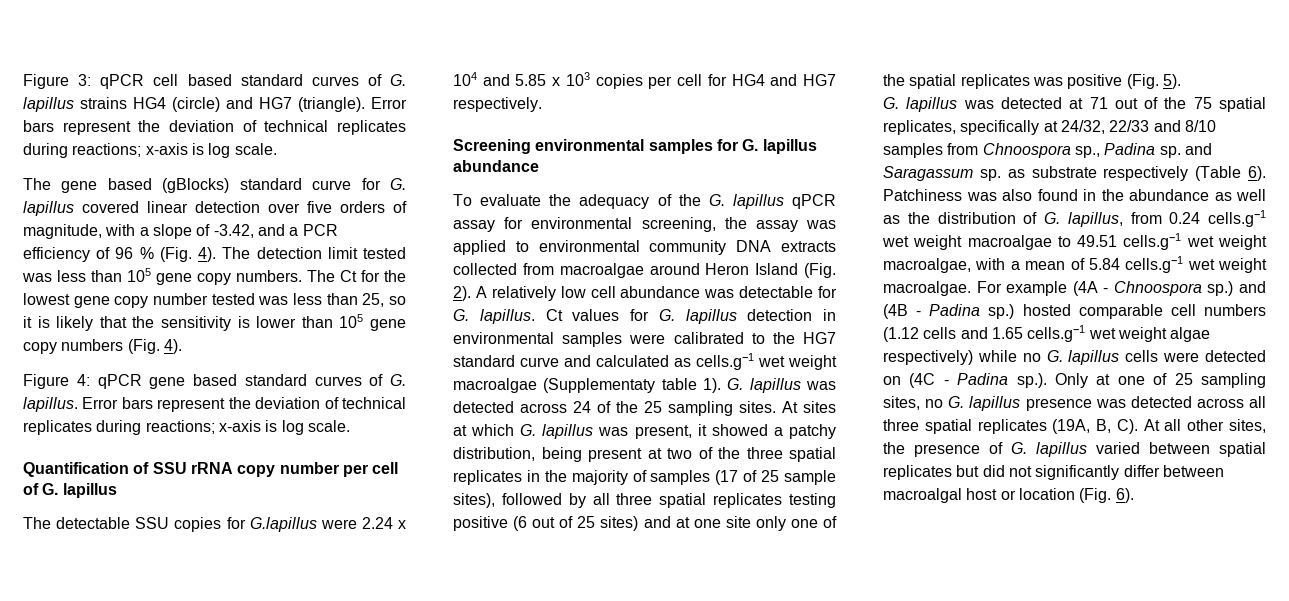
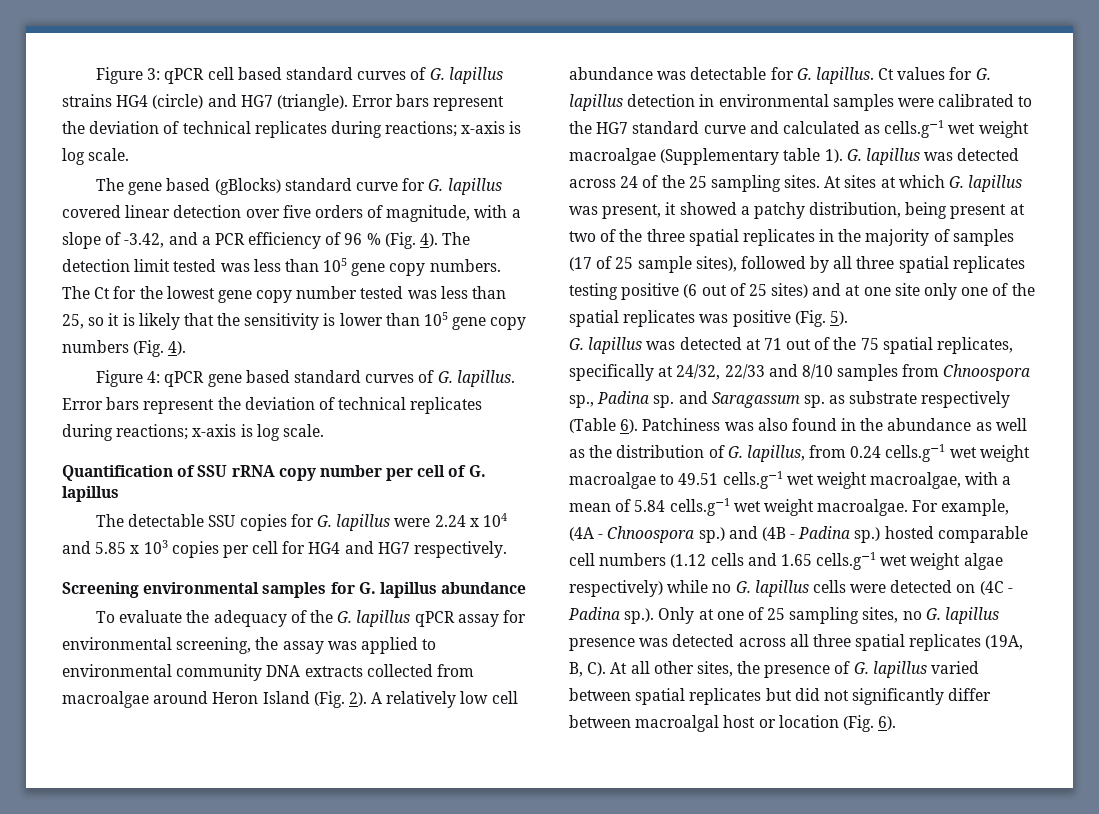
- The detectable SSU copies for G.lapillus were 2.24 x 104 and 5.85 x 103 copies per cell for HG4 and HG7 respectively.
+ The detectable SSU copies for G. lapillus were 2.24 x 104 and 5.85 x 103 copies per cell for HG4 and HG7 respectively.
- Ct values for G. lapillus detection in environmental samples were calibrated to the HG7 standard curve and calculated as cells.g−1 wet weight macroalgae (Supplementaty table 1).
+ Ct values for G. lapillus detection in environmental samples were calibrated to the HG7 standard curve and calculated as cells.g−1 wet weight macroalgae (Supplementary table 1).
- For example (4A - Chnoospora sp.) and (4B - Padina sp.) hosted comparable cell numbers (1.12 cells and 1.65 cells.g−1 wet weight algae respectively) while no G. lapillus cells were detected on (4C - Padina sp.). Only at one of 25 sampling sites, no G. lapillus presence was detected across all three spatial replicates (19A, B, C). At all other sites, the presence of G. lapillus varied between spatial replicates but did not significantly differ between macroalgal host or location (Fig. 6).
+ For example, (4A - Chnoospora sp.) and (4B - Padina sp.) hosted comparable cell numbers (1.12 cells and 1.65 cells.g−1 wet weight algae respectively) while no G. lapillus cells were detected on (4C - Padina sp.). Only at one of 25 sampling sites, no G. lapillus presence was detected across all three spatial replicates (19A, B, C). At all other sites, the presence of G. lapillus varied between spatial replicates but did not significantly differ between macroalgal host or location (Fig. 6).

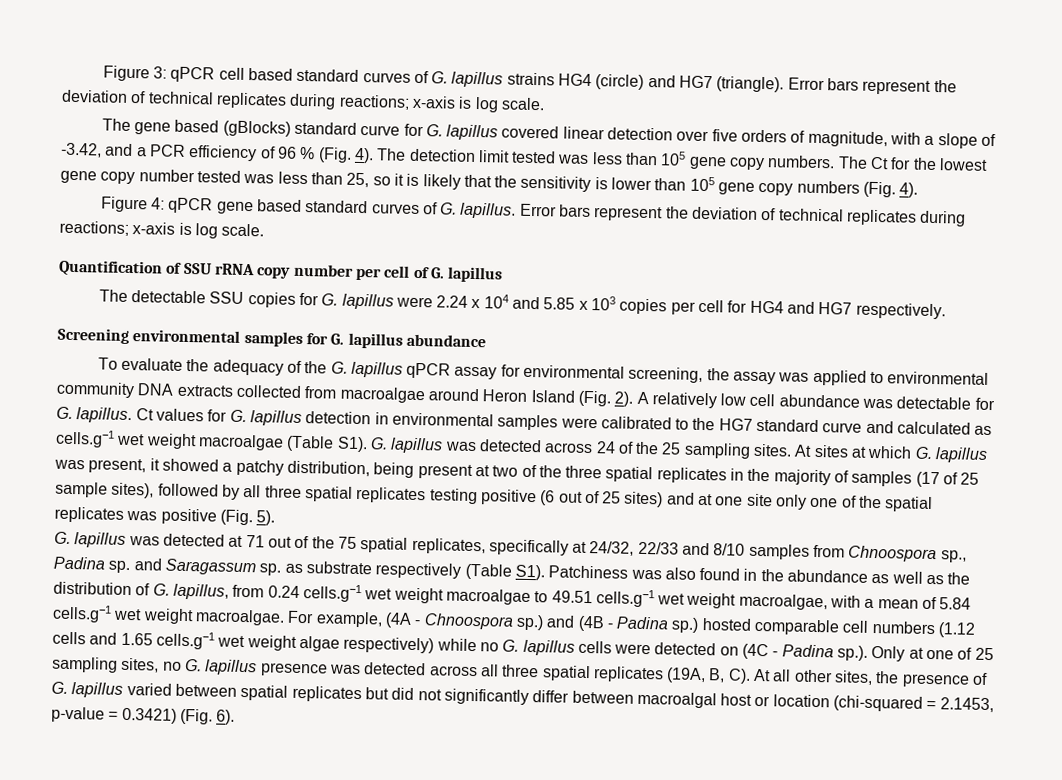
- Ct values for G. lapillus detection in environmental samples were calibrated to the HG7 standard curve and calculated as cells.g−1 wet weight macroalgae (Supplementary table 1). G. lapillus was detected across 24 of the 25 sampling sites.
+ Ct values for G. lapillus detection in environmental samples were calibrated to the HG7 standard curve and calculated as cells.g−1 wet weight macroalgae (Table S1). G. lapillus was detected across 24 of the 25 sampling sites.
- G. lapillus was detected at 71 out of the 75 spatial replicates, specifically at 24/32, 22/33 and 8/10 samples from Chnoospora sp., Padina sp. and Saragassum sp. as substrate respectively (Table 6). Patchiness was also found in the abundance as well as the distribution of G. lapillus, from 0.24 cells.g−1 wet weight macroalgae to 49.51 cells.g−1 wet weight macroalgae, with a mean of 5.84 cells.g−1 wet weight macroalgae.
+ G. lapillus was detected at 71 out of the 75 spatial replicates, specifically at 24/32, 22/33 and 8/10 samples from Chnoospora sp., Padina sp. and Saragassum sp. as substrate respectively (Table S1). Patchiness was also found in the abundance as well as the distribution of G. lapillus, from 0.24 cells.g−1 wet weight macroalgae to 49.51 cells.g−1 wet weight macroalgae, with a mean of 5.84 cells.g−1 wet weight macroalgae.
- For example, (4A - Chnoospora sp.) and (4B - Padina sp.) hosted comparable cell numbers (1.12 cells and 1.65 cells.g−1 wet weight algae respectively) while no G. lapillus cells were detected on (4C - Padina sp.). Only at one of 25 sampling sites, no G. lapillus presence was detected across all three spatial replicates (19A, B, C). At all other sites, the presence of G. lapillus varied between spatial replicates but did not significantly differ between macroalgal host or location (Fig. 6).
+ For example, (4A - Chnoospora sp.) and (4B - Padina sp.) hosted comparable cell numbers (1.12 cells and 1.65 cells.g−1 wet weight algae respectively) while no G. lapillus cells were detected on (4C - Padina sp.). Only at one of 25 sampling sites, no G. lapillus presence was detected across all three spatial replicates (19A, B, C). At all other sites, the presence of G. lapillus varied between spatial replicates but did not significantly differ between macroalgal host or location (chi-squared = 2.1453, p-value = 0.3421) (Fig. 6).

